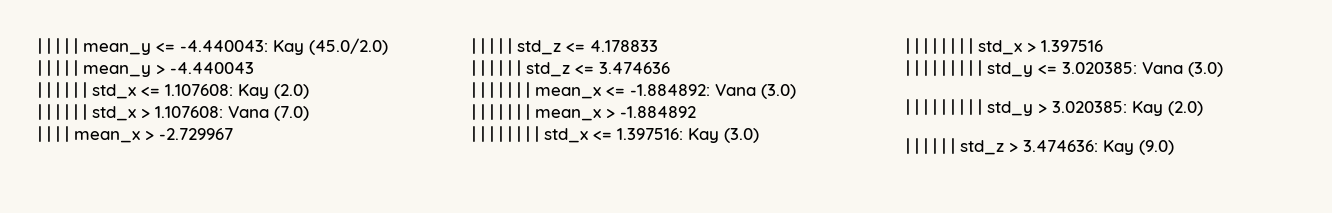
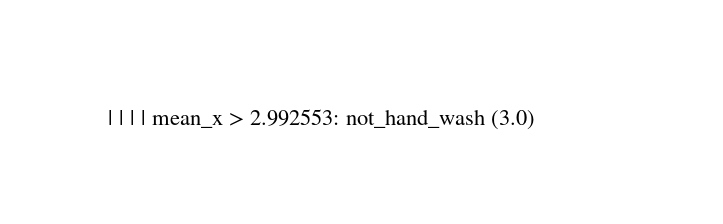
- | | | | | mean_y <= -4.440043: Kay (45.0/2.0)
- | | | | | mean_y > -4.440043
- | | | | | | std_x <= 1.107608: Kay (2.0)
- | | | | | | std_x > 1.107608: Vana (7.0)
- | | | | mean_x > -2.729967
- | | | | | std_z <= 4.178833
- | | | | | | std_z <= 3.474636
- | | | | | | | mean_x <= -1.884892: Vana (3.0)
- | | | | | | | mean_x > -1.884892
- | | | | | | | | std_x <= 1.397516: Kay (3.0)
- | | | | | | | | std_x > 1.397516
- | | | | | | | | | std_y <= 3.020385: Vana (3.0)
- | | | | | | | | | std_y > 3.020385: Kay (2.0)
- | | | | | | std_z > 3.474636: Kay (9.0)
+ | | | | mean_x > 2.992553: not_hand_wash (3.0)

